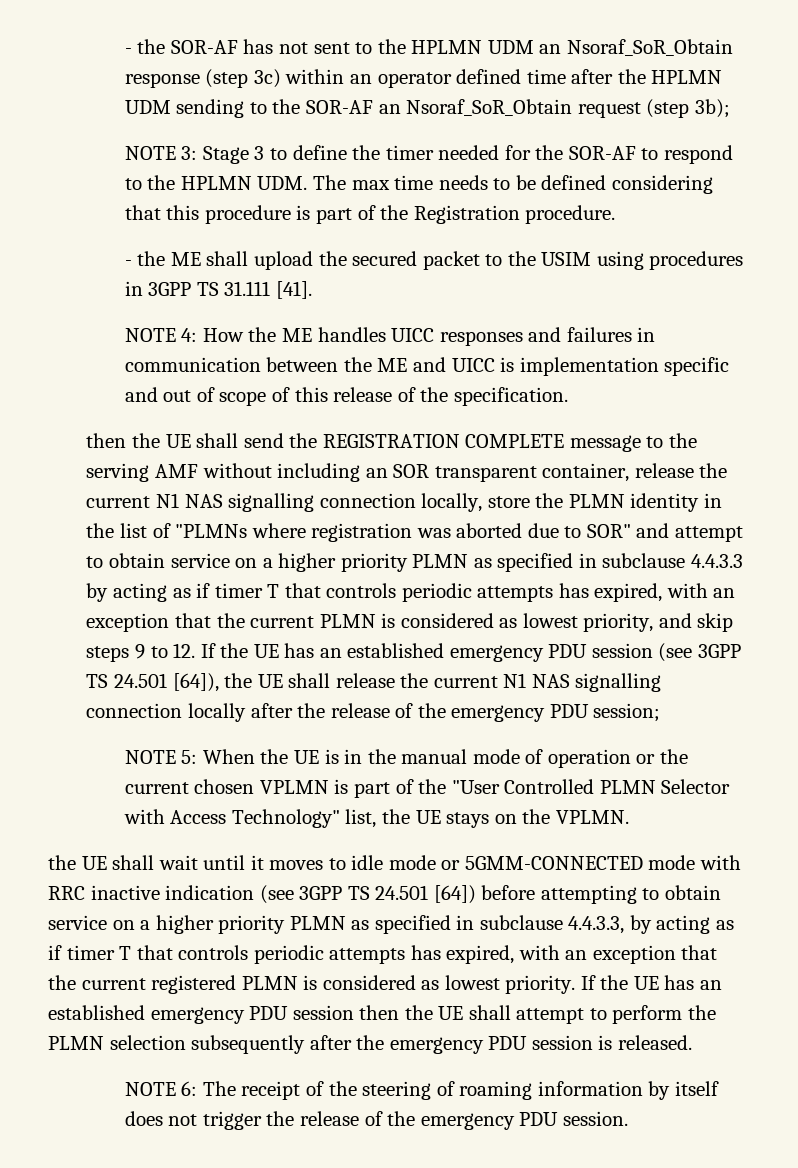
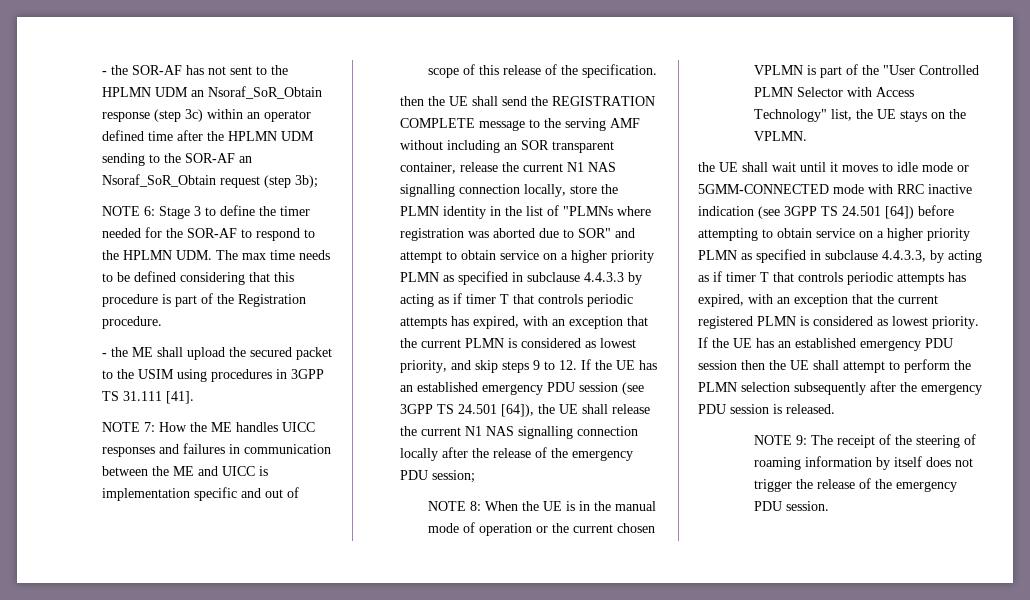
- NOTE 3: Stage 3 to define the timer needed for the SOR-AF to respond to the HPLMN UDM. The max time needs to be defined considering that this procedure is part of the Registration procedure.
+ NOTE 6: Stage 3 to define the timer needed for the SOR-AF to respond to the HPLMN UDM. The max time needs to be defined considering that this procedure is part of the Registration procedure.
- NOTE 4: How the ME handles UICC responses and failures in communication between the ME and UICC is implementation specific and out of scope of this release of the specification.
+ NOTE 7: How the ME handles UICC responses and failures in communication between the ME and UICC is implementation specific and out of scope of this release of the specification.
- NOTE 5: When the UE is in the manual mode of operation or the current chosen VPLMN is part of the "User Controlled PLMN Selector with Access Technology" list, the UE stays on the VPLMN.
+ NOTE 8: When the UE is in the manual mode of operation or the current chosen VPLMN is part of the "User Controlled PLMN Selector with Access Technology" list, the UE stays on the VPLMN.
- NOTE 6: The receipt of the steering of roaming information by itself does not trigger the release of the emergency PDU session.
+ NOTE 9: The receipt of the steering of roaming information by itself does not trigger the release of the emergency PDU session.

